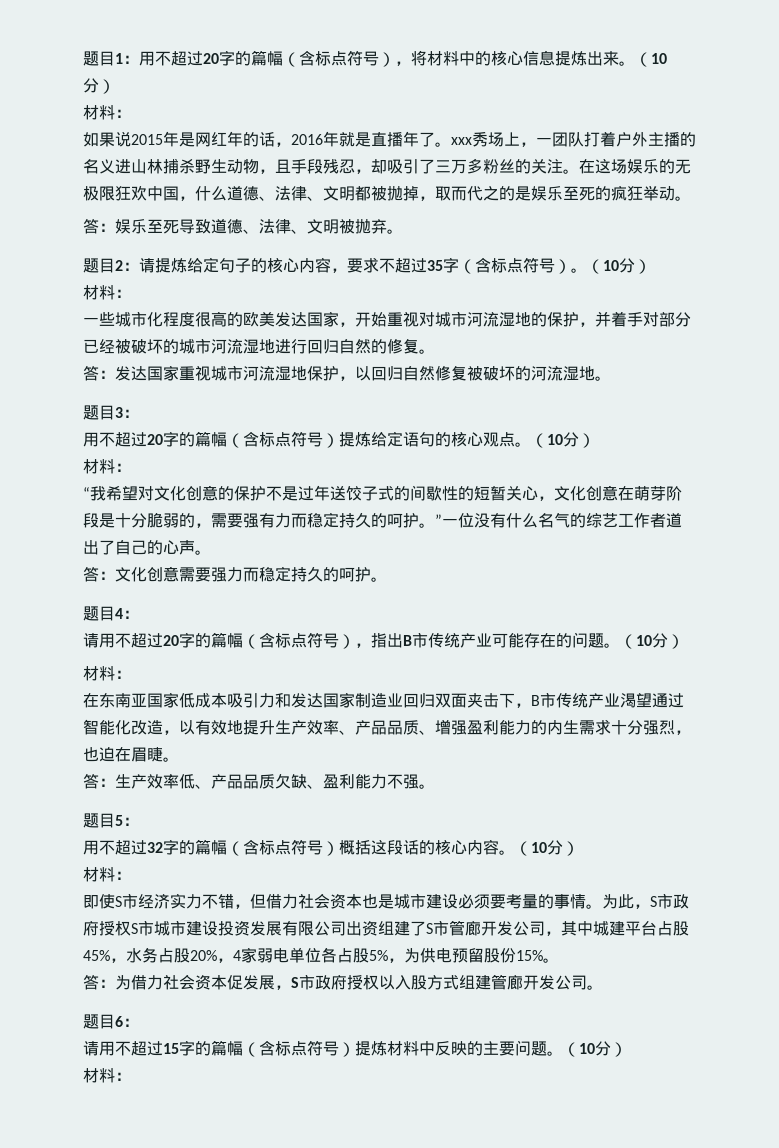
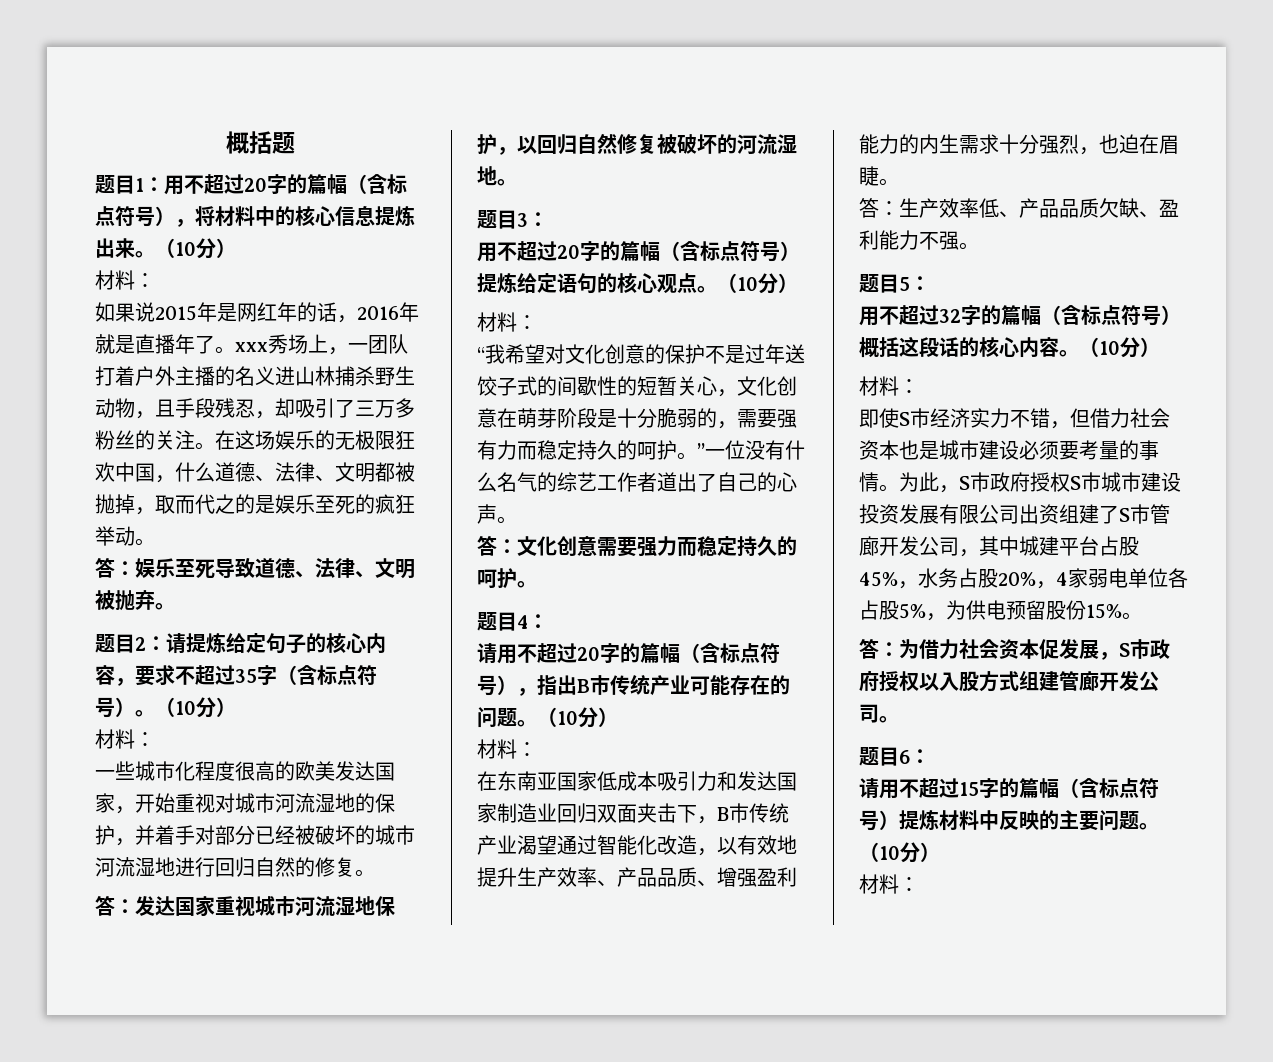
+ 概括题

